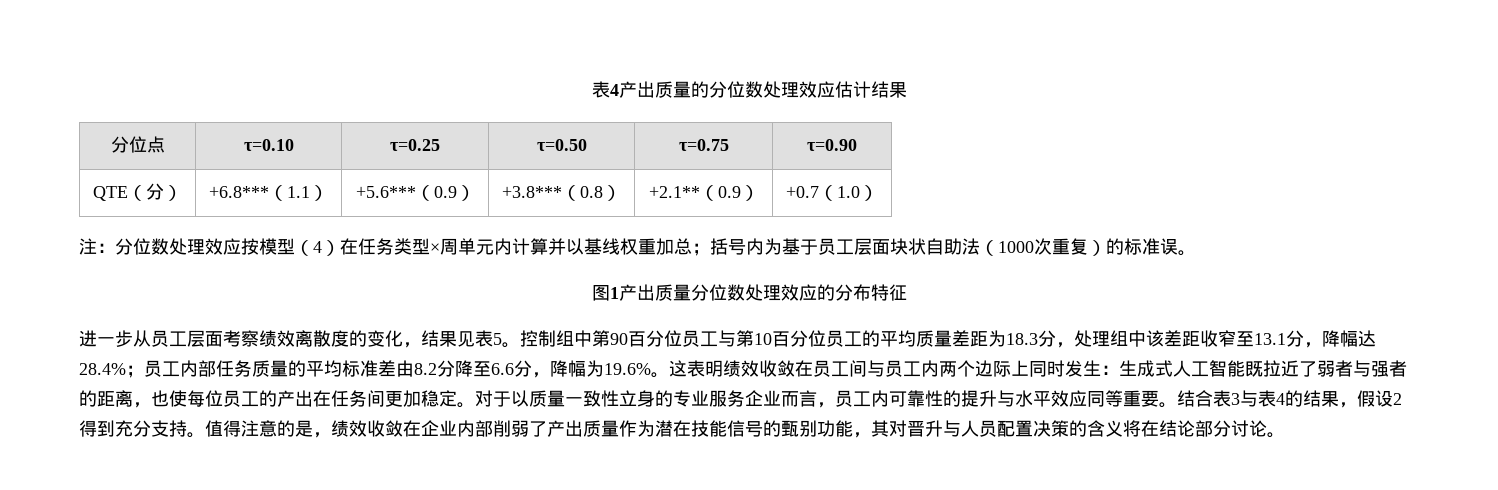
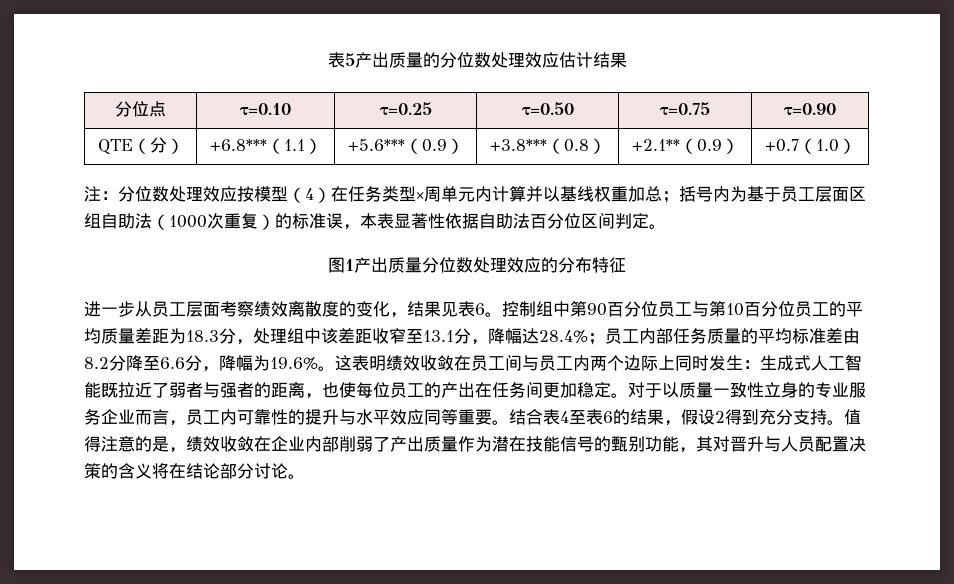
- 表4产出质量的分位数处理效应估计结果
+ 表5产出质量的分位数处理效应估计结果
- 注：分位数处理效应按模型（4）在任务类型×周单元内计算并以基线权重加总；括号内为基于员工层面块状自助法（1000次重复）的标准误。
+ 注：分位数处理效应按模型（4）在任务类型×周单元内计算并以基线权重加总；括号内为基于员工层面区组自助法（1000次重复）的标准误，本表显著性依据自助法百分位区间判定。
- 进一步从员工层面考察绩效离散度的变化，结果见表5。
+ 进一步从员工层面考察绩效离散度的变化，结果见表6。
- 结合表3与表4的结果，假设2得到充分支持。
+ 结合表4至表6的结果，假设2得到充分支持。

